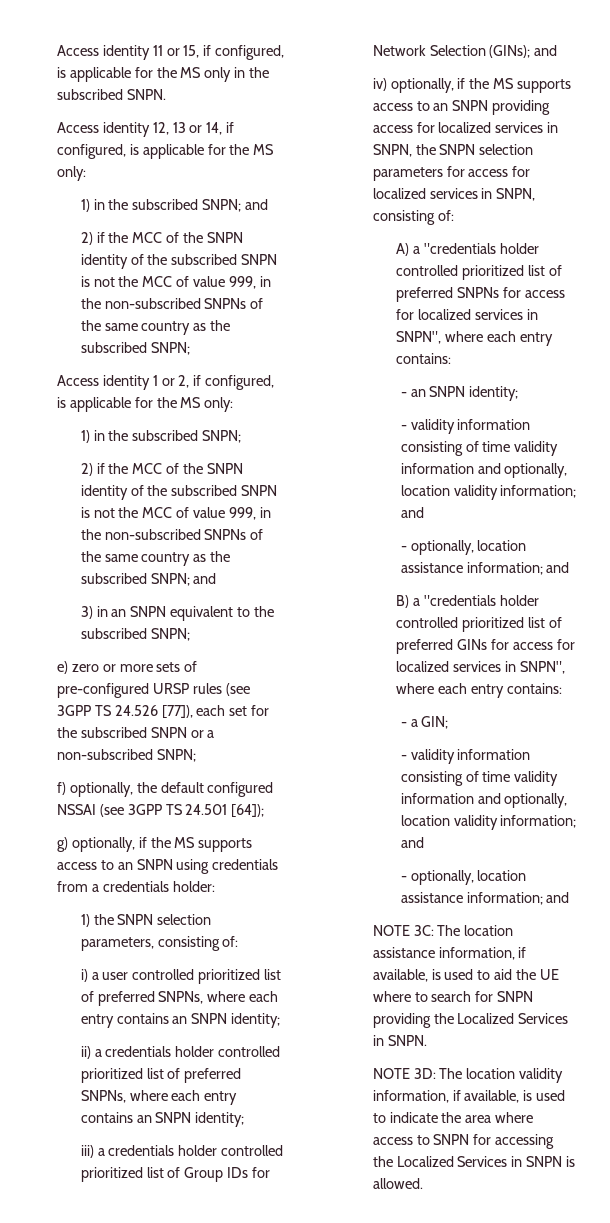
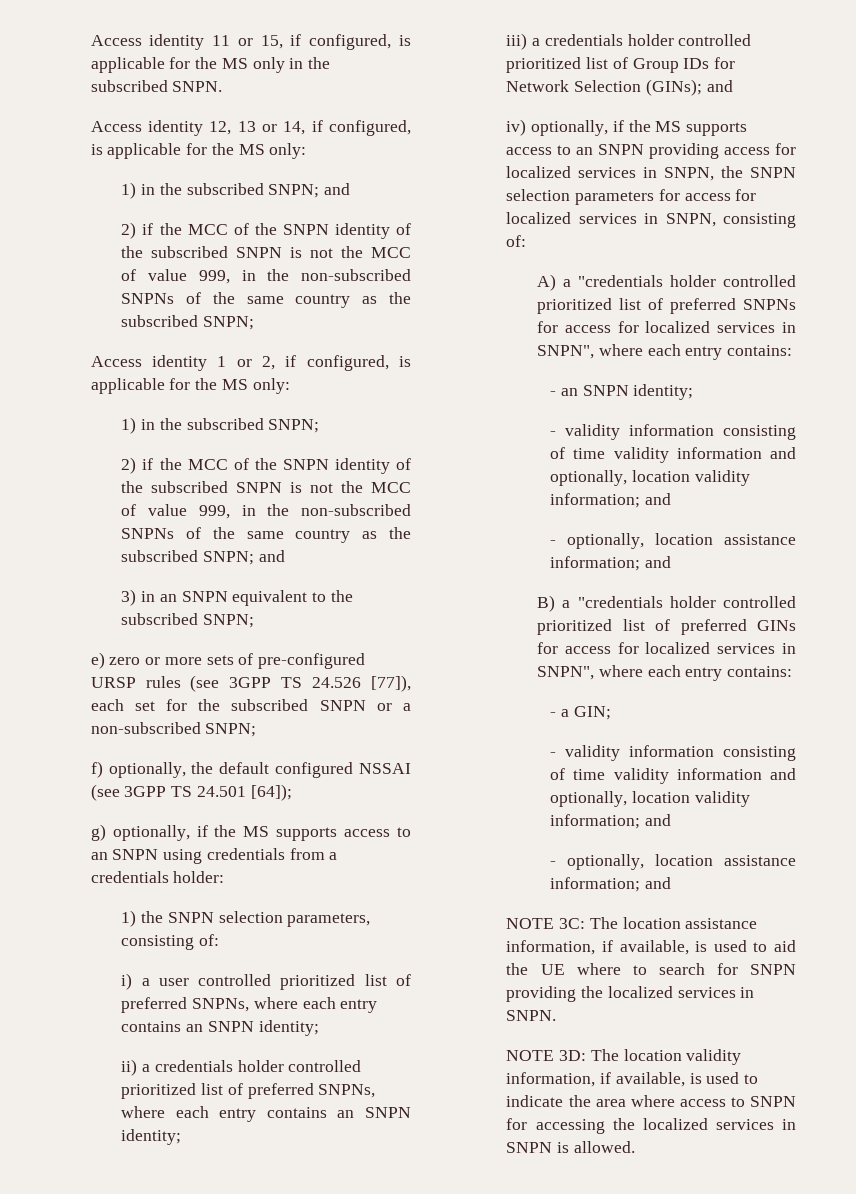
- NOTE 3C: The location assistance information, if available, is used to aid the UE where to search for SNPN providing the Localized Services in SNPN.
+ NOTE 3C: The location assistance information, if available, is used to aid the UE where to search for SNPN providing the localized services in SNPN.
- NOTE 3D: The location validity information, if available, is used to indicate the area where access to SNPN for accessing the Localized Services in SNPN is allowed.
+ NOTE 3D: The location validity information, if available, is used to indicate the area where access to SNPN for accessing the localized services in SNPN is allowed.

